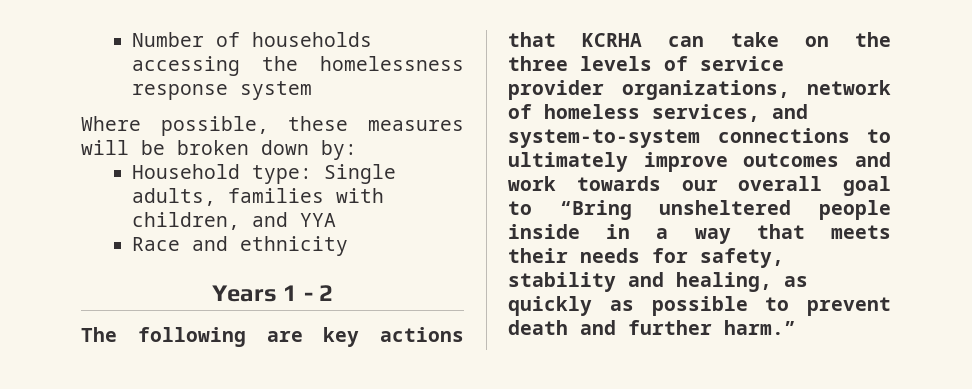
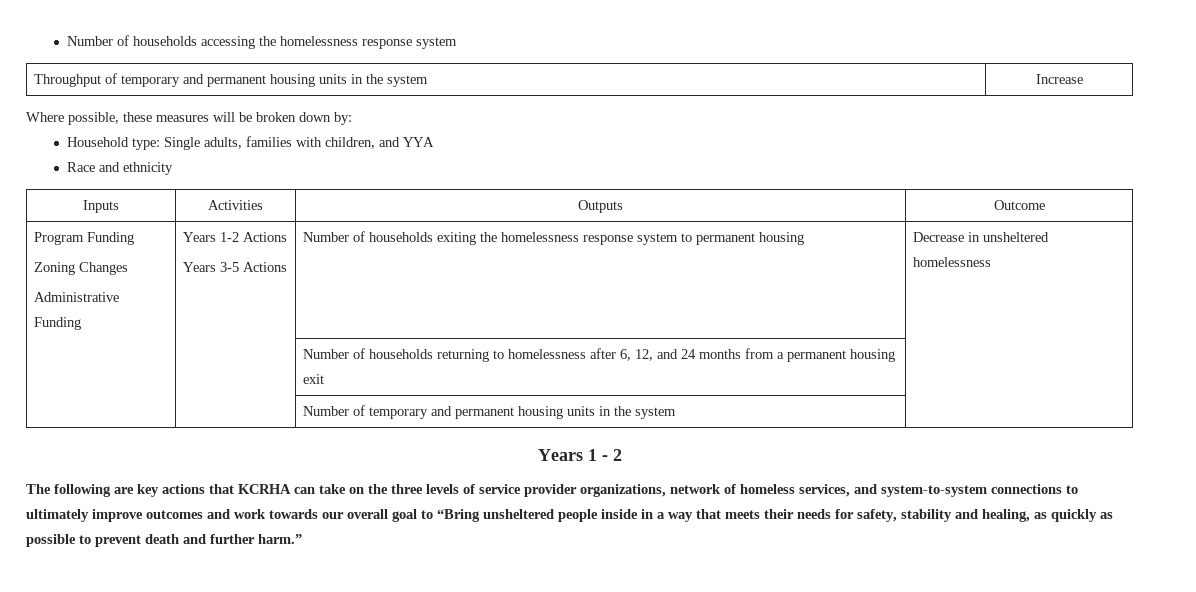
+ Throughput of temporary and permanent housing units in the system | Increase
+ Inputs | Activities | Outputs | Outcome
+ Program Funding
+ Zoning Changes
+ Administrative Funding | Years 1-2 Actions
+ Years 3-5 Actions | Number of households exiting the homelessness response system to permanent housing | Decrease in unsheltered homelessness
+ | | Number of households returning to homelessness after 6, 12, and 24 months from a permanent housing exit |
+ | | Number of temporary and permanent housing units in the system |

